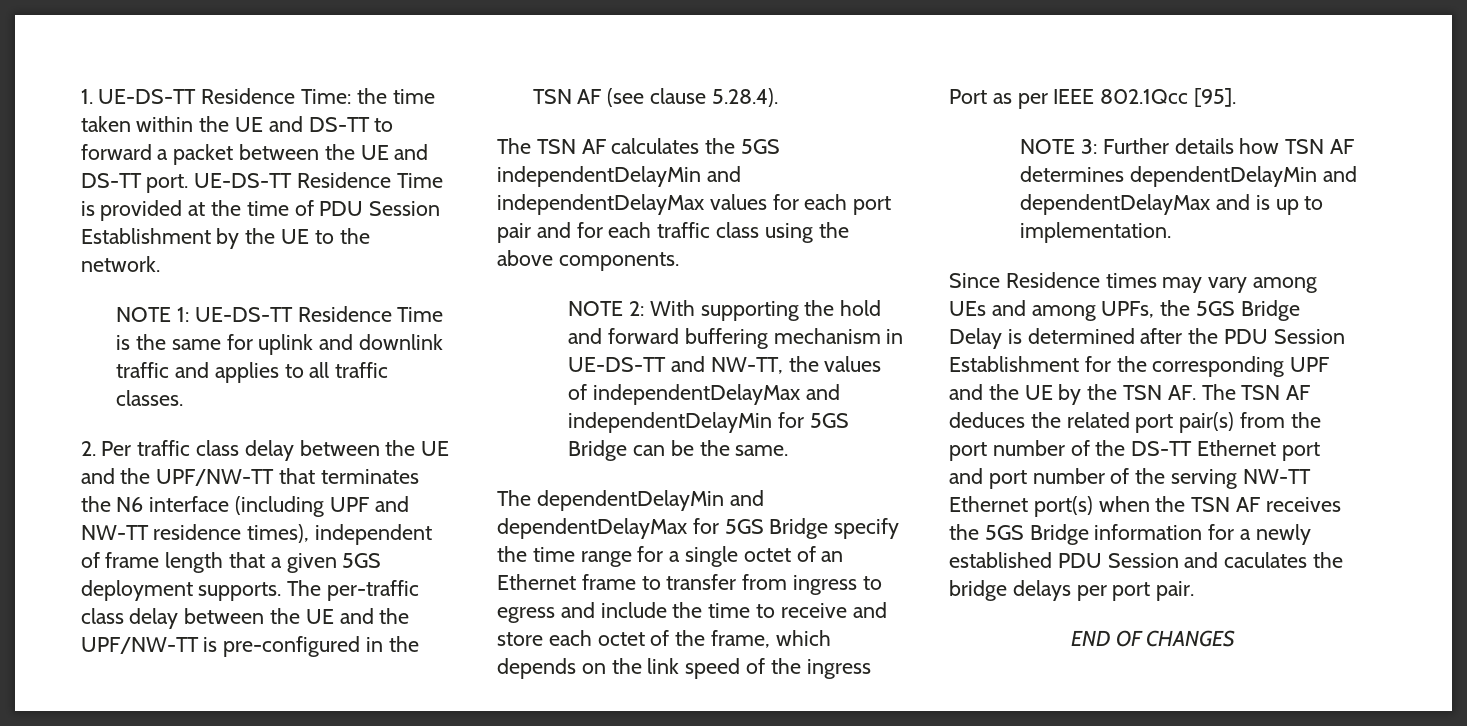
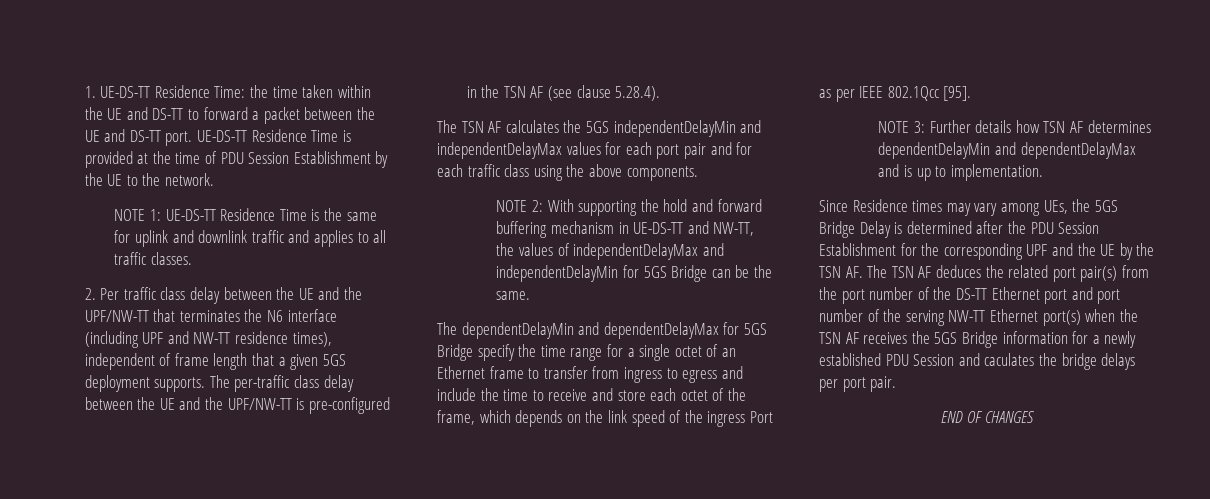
- Since Residence times may vary among UEs and among UPFs, the 5GS Bridge Delay is determined after the PDU Session Establishment for the corresponding UPF and the UE by the TSN AF. The TSN AF deduces the related port pair(s) from the port number of the DS-TT Ethernet port and port number of the serving NW-TT Ethernet port(s) when the TSN AF receives the 5GS Bridge information for a newly established PDU Session and caculates the bridge delays per port pair.
+ Since Residence times may vary among UEs, the 5GS Bridge Delay is determined after the PDU Session Establishment for the corresponding UPF and the UE by the TSN AF. The TSN AF deduces the related port pair(s) from the port number of the DS-TT Ethernet port and port number of the serving NW-TT Ethernet port(s) when the TSN AF receives the 5GS Bridge information for a newly established PDU Session and caculates the bridge delays per port pair.

